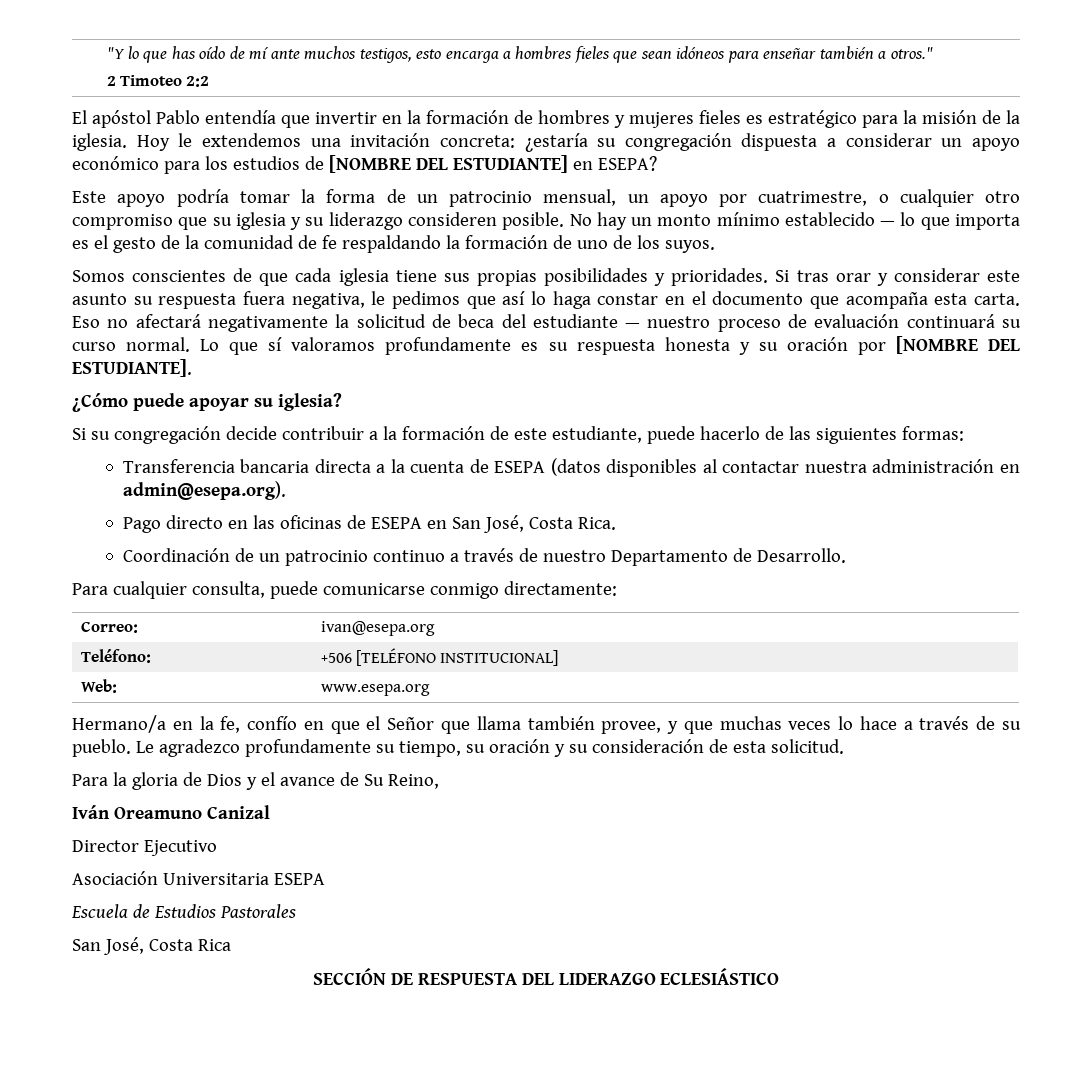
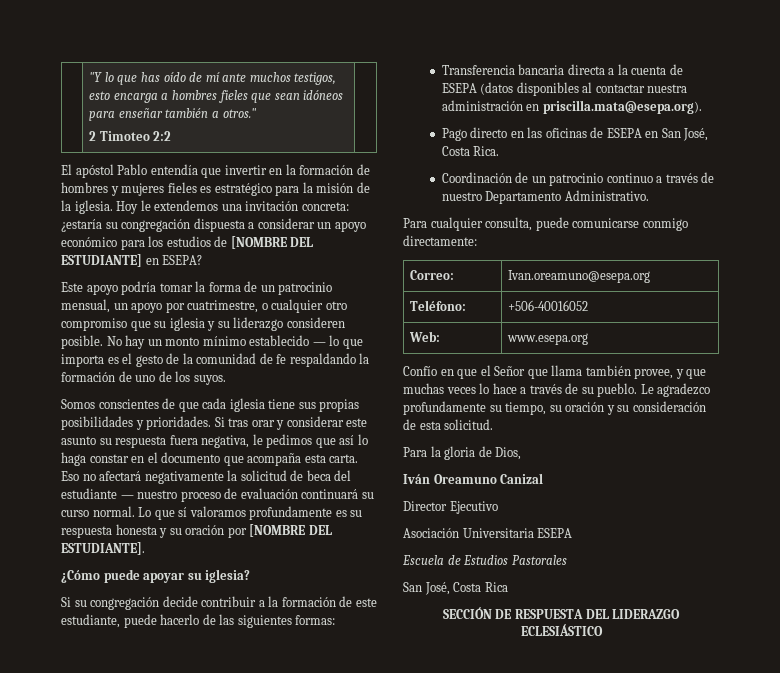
- Transferencia bancaria directa a la cuenta de ESEPA (datos disponibles al contactar nuestra administración en admin@esepa.org).
+ Transferencia bancaria directa a la cuenta de ESEPA (datos disponibles al contactar nuestra administración en priscilla.mata@esepa.org).
- Coordinación de un patrocinio continuo a través de nuestro Departamento de Desarrollo.
+ Coordinación de un patrocinio continuo a través de nuestro Departamento Administrativo.
- Correo: | ivan@esepa.org
+ Correo: | Ivan.oreamuno@esepa.org
- Teléfono: | +506 [TELÉFONO INSTITUCIONAL]
+ Teléfono: | +506-40016052
- Hermano/a en la fe, confío en que el Señor que llama también provee, y que muchas veces lo hace a través de su pueblo.
+ Confío en que el Señor que llama también provee, y que muchas veces lo hace a través de su pueblo.
- Para la gloria de Dios y el avance de Su Reino,
+ Para la gloria de Dios,

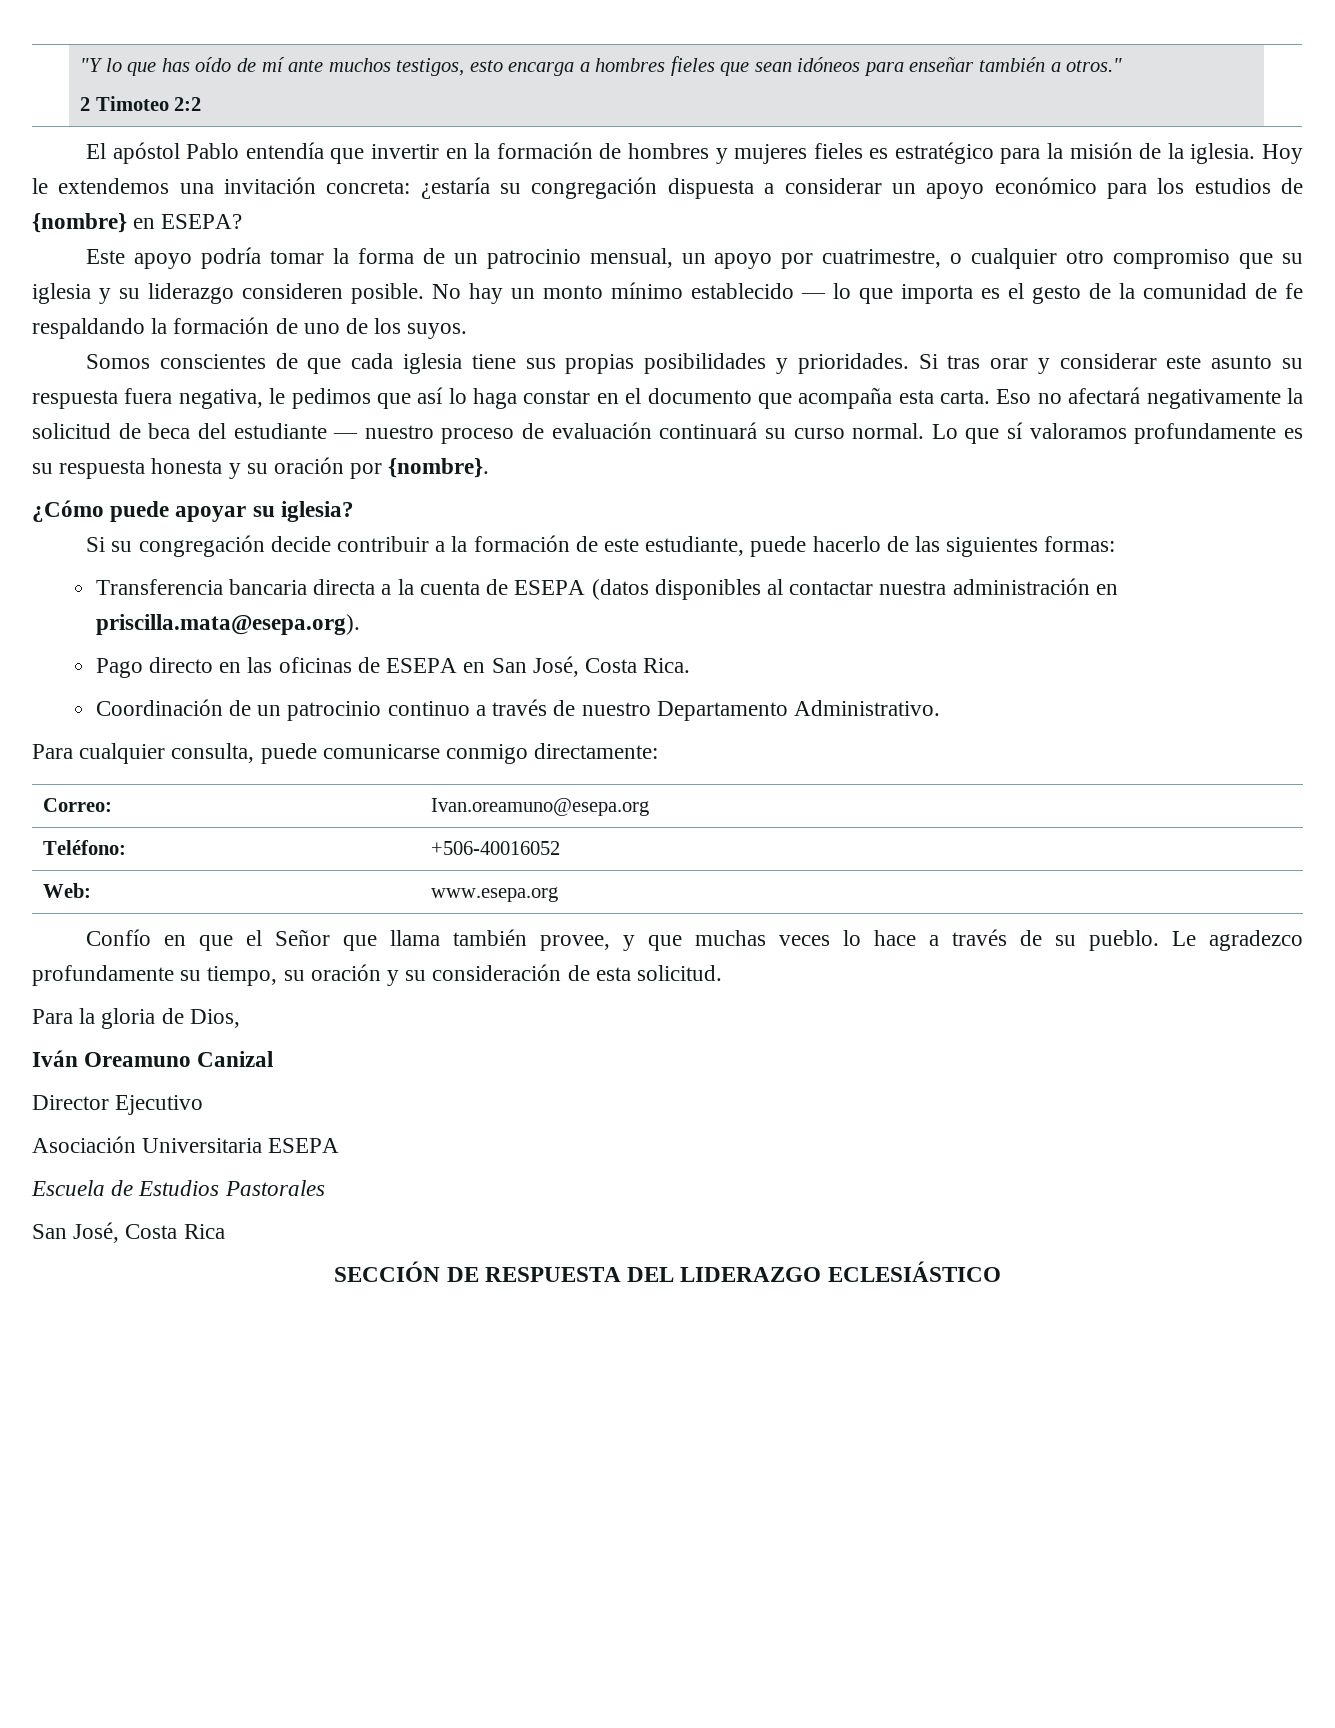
- Hoy le extendemos una invitación concreta: ¿estaría su congregación dispuesta a considerar un apoyo económico para los estudios de [NOMBRE DEL ESTUDIANTE] en ESEPA?
+ Hoy le extendemos una invitación concreta: ¿estaría su congregación dispuesta a considerar un apoyo económico para los estudios de {nombre} en ESEPA?
- Lo que sí valoramos profundamente es su respuesta honesta y su oración por [NOMBRE DEL ESTUDIANTE].
+ Lo que sí valoramos profundamente es su respuesta honesta y su oración por {nombre}.

